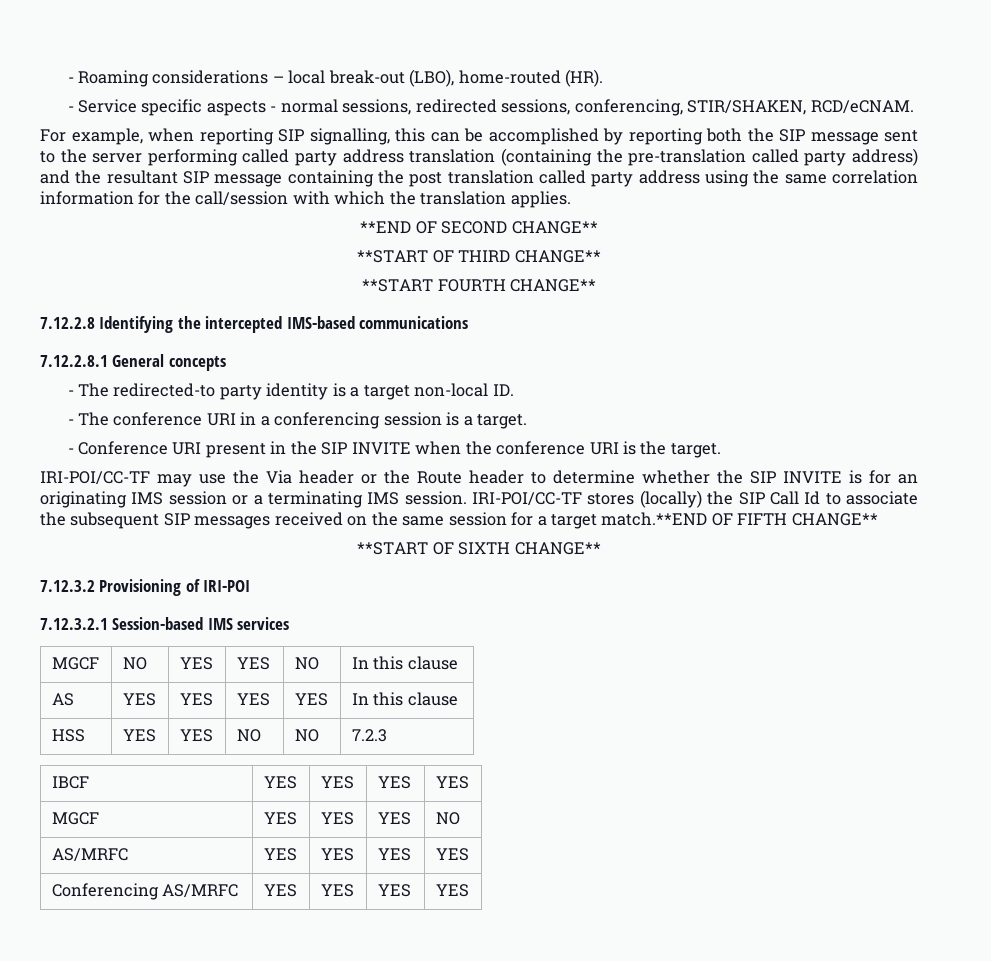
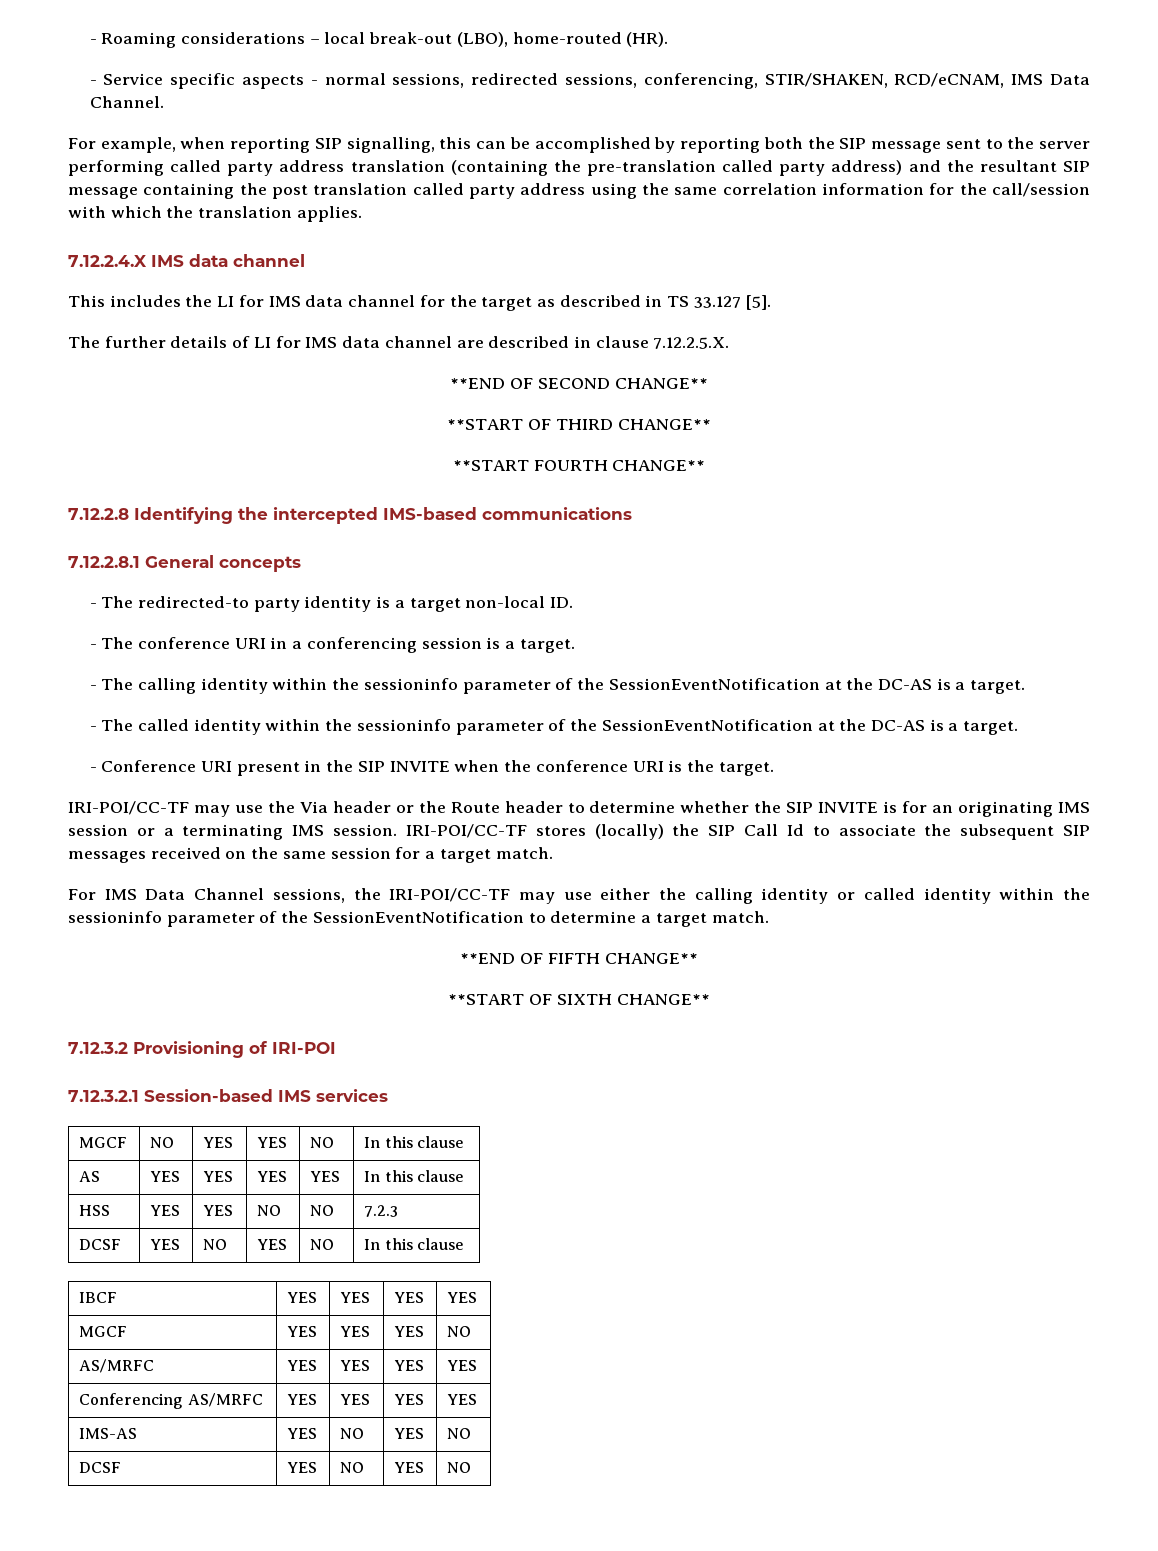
- - Service specific aspects - normal sessions, redirected sessions, conferencing, STIR/SHAKEN, RCD/eCNAM.
+ - Service specific aspects - normal sessions, redirected sessions, conferencing, STIR/SHAKEN, RCD/eCNAM, IMS Data Channel.
+ 7.12.2.4.X IMS data channel
+ This includes the LI for IMS data channel for the target as described in TS 33.127 [5].
+ The further details of LI for IMS data channel are described in clause 7.12.2.5.X.
+ - The calling identity within the sessioninfo parameter of the SessionEventNotification at the DC-AS is a target.
+ - The called identity within the sessioninfo parameter of the SessionEventNotification at the DC-AS is a target.
- IRI-POI/CC-TF stores (locally) the SIP Call Id to associate the subsequent SIP messages received on the same session for a target match.**END OF FIFTH CHANGE**
+ IRI-POI/CC-TF stores (locally) the SIP Call Id to associate the subsequent SIP messages received on the same session for a target match.
+ For IMS Data Channel sessions, the IRI-POI/CC-TF may use either the calling identity or called identity within the sessioninfo parameter of the SessionEventNotification to determine a target match.
+ **END OF FIFTH CHANGE**
+ DCSF | YES | NO | YES | NO | In this clause
+ IMS-AS | YES | NO | YES | NO
+ DCSF | YES | NO | YES | NO

